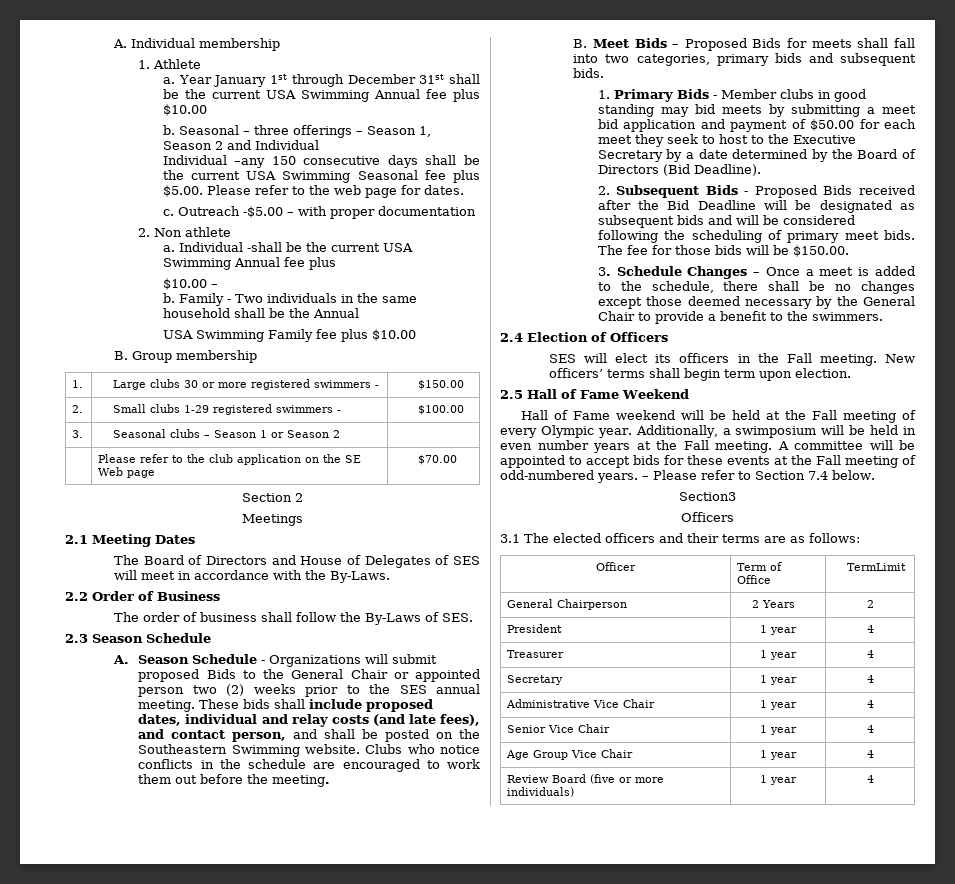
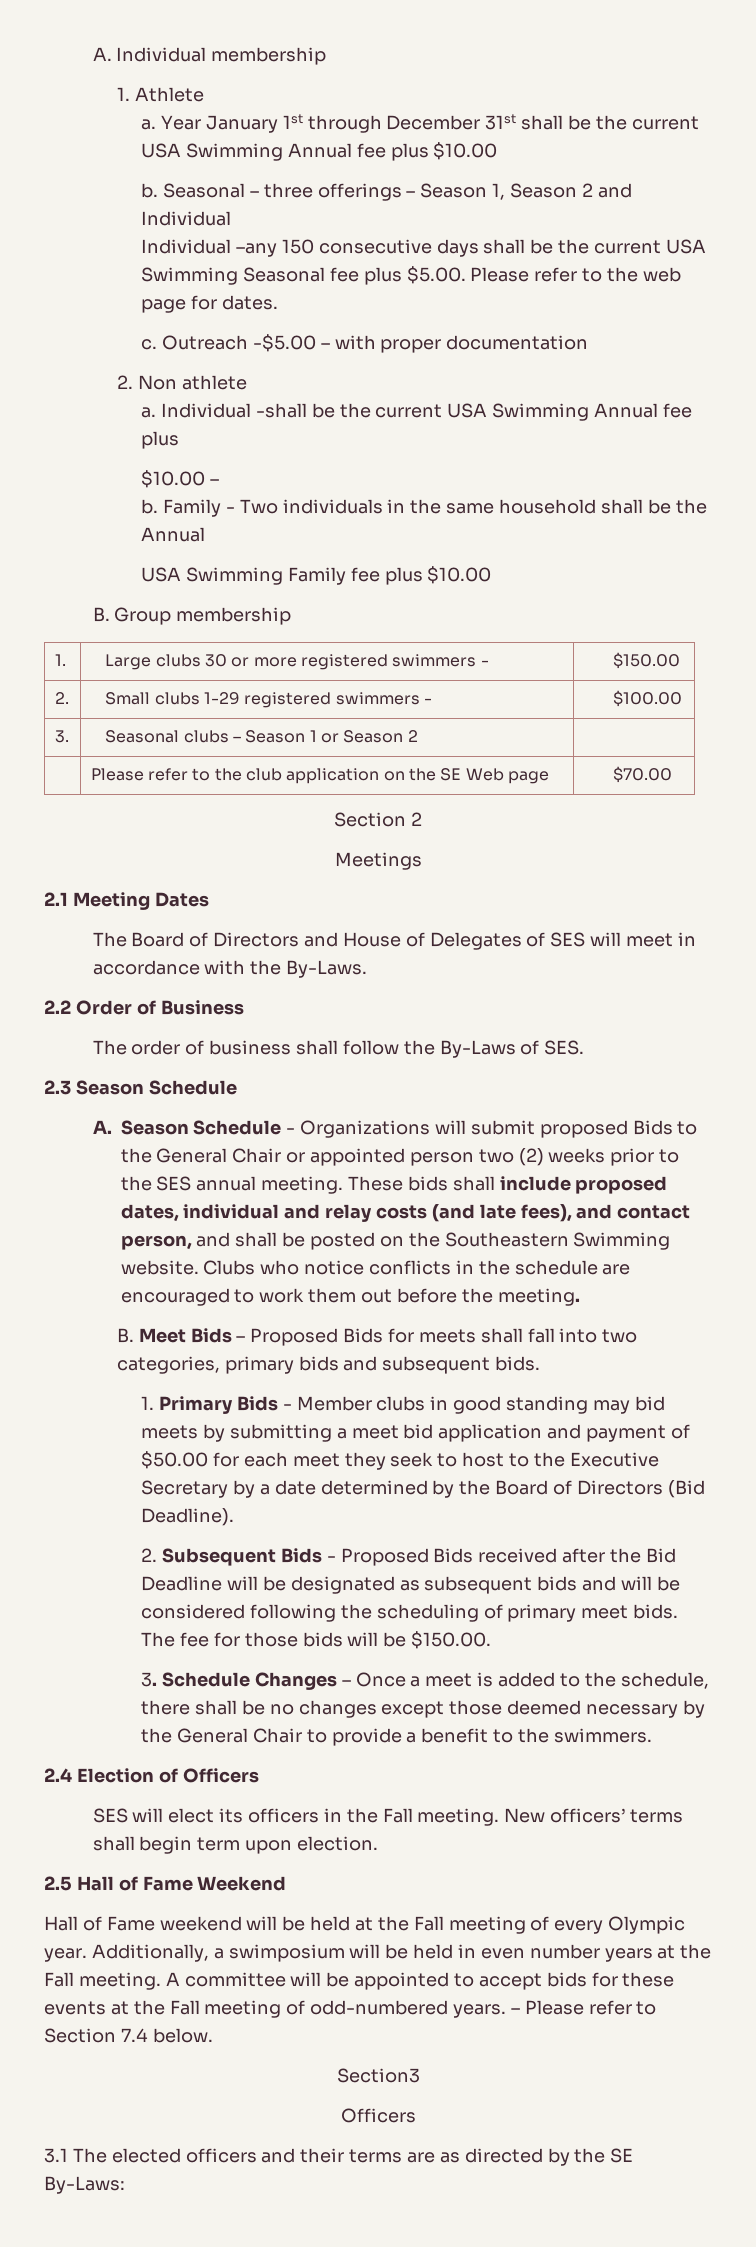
- 3.1 The elected officers and their terms are as follows:
- Officer | Term of Office | TermLimit
- General Chairperson | 2 Years | 2
- President | 1 year | 4
- Treasurer | 1 year | 4
- Secretary | 1 year | 4
- Administrative Vice Chair | 1 year | 4
- Senior Vice Chair | 1 year | 4
- Age Group Vice Chair | 1 year | 4
- Review Board (five or more individuals) | 1 year | 4
+ 3.1 The elected officers and their terms are as directed by the SE By-Laws:

